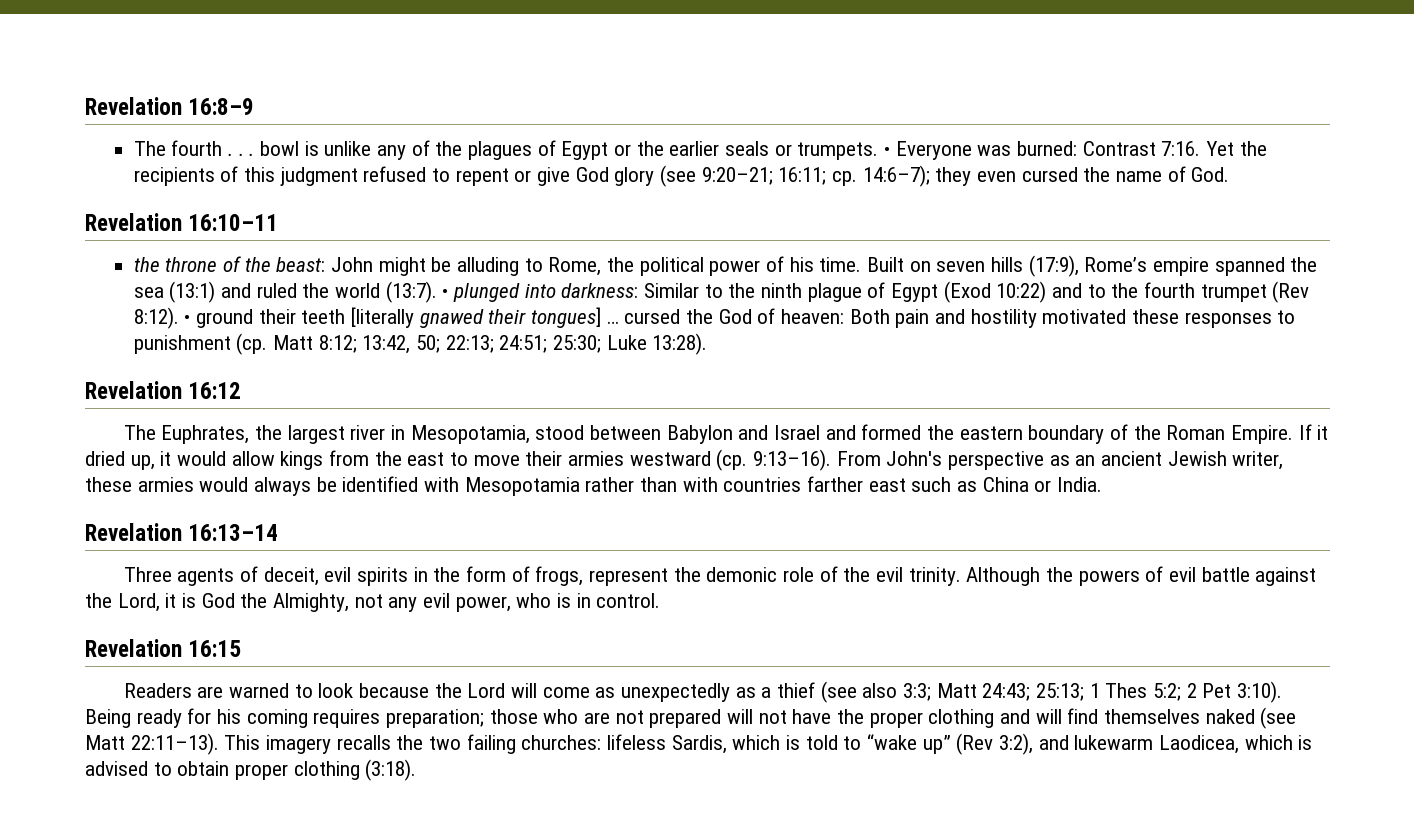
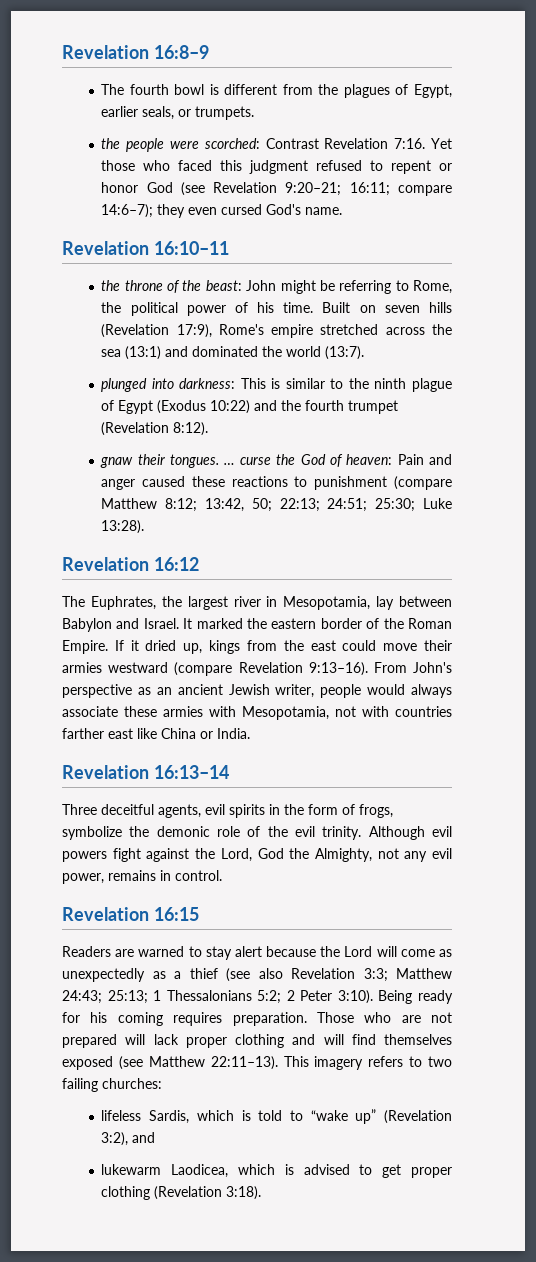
- The fourth . . . bowl is unlike any of the plagues of Egypt or the earlier seals or trumpets. • Everyone was burned: Contrast 7:16. Yet the recipients of this judgment refused to repent or give God glory (see 9:20–21; 16:11; cp. 14:6–7); they even cursed the name of God.
+ The fourth bowl is different from the plagues of Egypt, earlier seals, or trumpets.
+ the people were scorched: Contrast Revelation 7:16. Yet those who faced this judgment refused to repent or honor God (see Revelation 9:20–21; 16:11; compare 14:6–7); they even cursed God's name.
- the throne of the beast: John might be alluding to Rome, the political power of his time.
+ the throne of the beast: John might be referring to Rome, the political power of his time.
- Built on seven hills (17:9), Rome’s empire spanned the sea (13:1) and ruled the world (13:7). • plunged into darkness: Similar to the ninth plague of Egypt (Exod 10:22) and to the fourth trumpet (Rev 8:12). • ground their teeth [literally gnawed their tongues] … cursed the God of heaven: Both pain and hostility motivated these responses to punishment (cp. Matt 8:12; 13:42, 50; 22:13; 24:51; 25:30; Luke 13:28).
+ Built on seven hills (Revelation 17:9), Rome's empire stretched across the sea (13:1) and dominated the world (13:7).
+ plunged into darkness: This is similar to the ninth plague of Egypt (Exodus 10:22) and the fourth trumpet (Revelation 8:12).
+ gnaw their tongues. … curse the God of heaven: Pain and anger caused these reactions to punishment (compare Matthew 8:12; 13:42, 50; 22:13; 24:51; 25:30; Luke 13:28).
- The Euphrates, the largest river in Mesopotamia, stood between Babylon and Israel and formed the eastern boundary of the Roman Empire.
+ The Euphrates, the largest river in Mesopotamia, lay between Babylon and Israel. It marked the eastern border of the Roman Empire.
- If it dried up, it would allow kings from the east to move their armies westward (cp. 9:13–16).
+ If it dried up, kings from the east could move their armies westward (compare Revelation 9:13–16).
- From John's perspective as an ancient Jewish writer, these armies would always be identified with Mesopotamia rather than with countries farther east such as China or India.
+ From John's perspective as an ancient Jewish writer, people would always associate these armies with Mesopotamia, not with countries farther east like China or India.
- Three agents of deceit, evil spirits in the form of frogs, represent the demonic role of the evil trinity.
+ Three deceitful agents, evil spirits in the form of frogs, symbolize the demonic role of the evil trinity.
- Although the powers of evil battle against the Lord, it is God the Almighty, not any evil power, who is in control.
+ Although evil powers fight against the Lord, God the Almighty, not any evil power, remains in control.
- Readers are warned to look because the Lord will come as unexpectedly as a thief (see also 3:3; Matt 24:43; 25:13; 1 Thes 5:2; 2 Pet 3:10).
+ Readers are warned to stay alert because the Lord will come as unexpectedly as a thief (see also Revelation 3:3; Matthew 24:43; 25:13; 1 Thessalonians 5:2; 2 Peter 3:10).
- Being ready for his coming requires preparation; those who are not prepared will not have the proper clothing and will find themselves naked (see Matt 22:11–13).
+ Being ready for his coming requires preparation. Those who are not prepared will lack proper clothing and will find themselves exposed (see Matthew 22:11–13).
- This imagery recalls the two failing churches: lifeless Sardis, which is told to “wake up” (Rev 3:2), and lukewarm Laodicea, which is advised to obtain proper clothing (3:18).
+ This imagery refers to two failing churches:
+ lifeless Sardis, which is told to “wake up” (Revelation 3:2), and
+ lukewarm Laodicea, which is advised to get proper clothing (Revelation 3:18).

